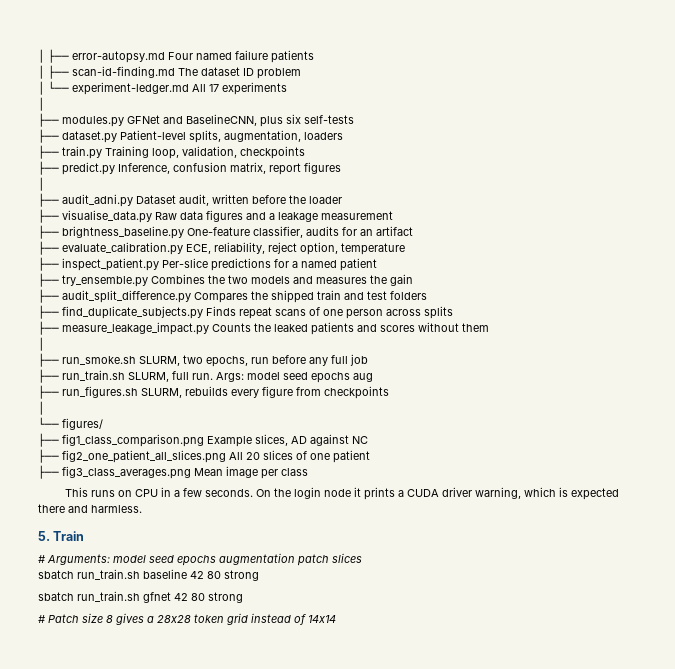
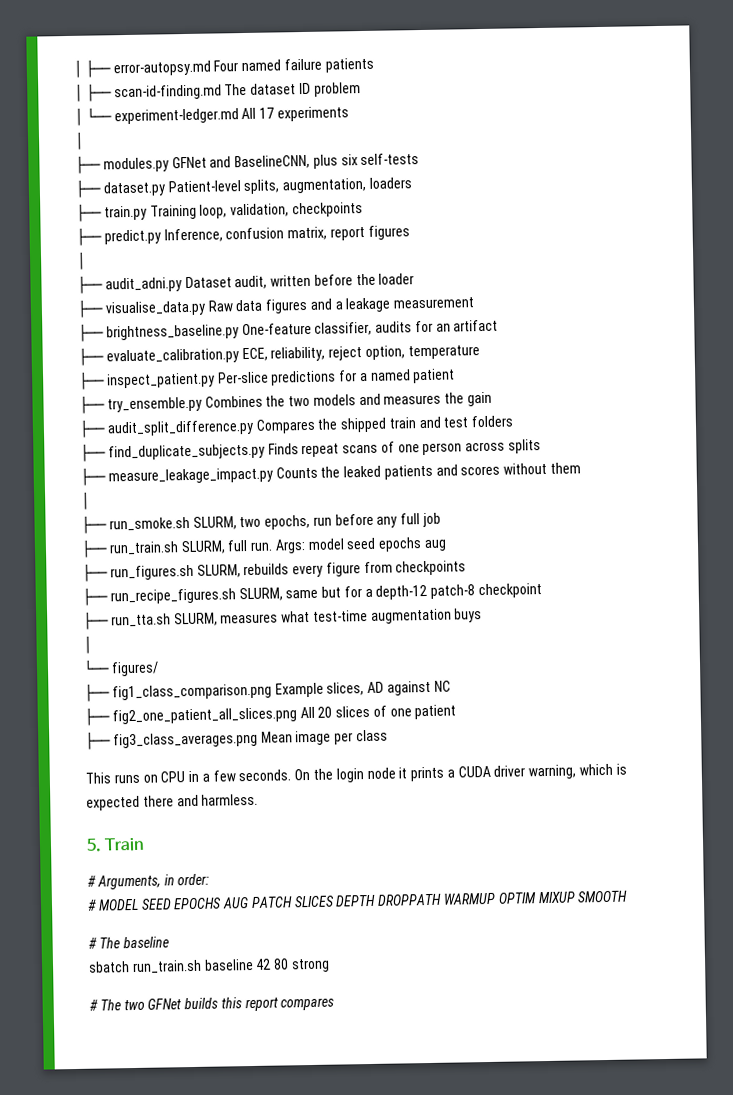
+ ├── run_recipe_figures.sh SLURM, same but for a depth-12 patch-8 checkpoint
+ ├── run_tta.sh SLURM, measures what test-time augmentation buys
- # Arguments: model seed epochs augmentation patch slices
+ # Arguments, in order:
+ # MODEL SEED EPOCHS AUG PATCH SLICES DEPTH DROPPATH WARMUP OPTIM MIXUP SMOOTH
+ # The baseline
- sbatch run_train.sh gfnet 42 80 strong
- # Patch size 8 gives a 28x28 token grid instead of 14x14
+ # The two GFNet builds this report compares

